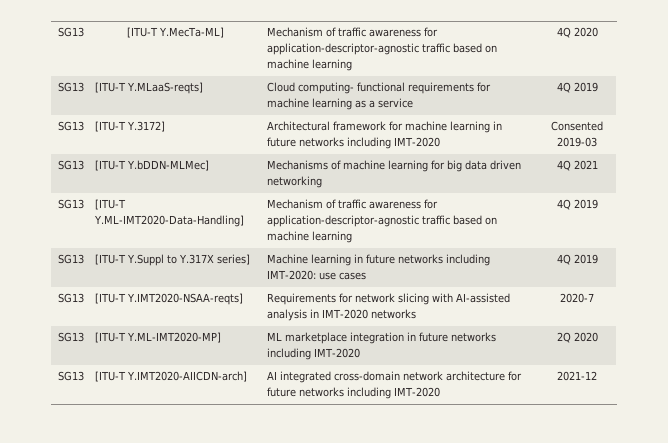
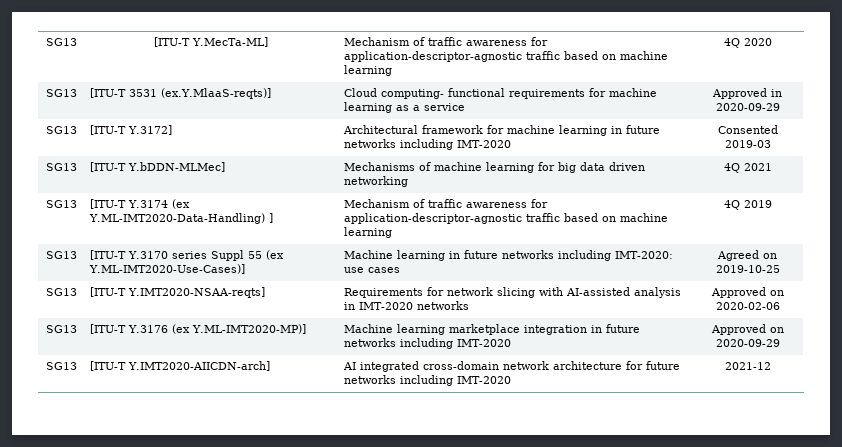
- SG13 | [ITU-T Y.MLaaS-reqts] | Cloud computing- functional requirements for machine learning as a service | 4Q 2019
+ SG13 | [ITU-T 3531 (ex.Y.MlaaS-reqts)] | Cloud computing- functional requirements for machine learning as a service | Approved in 2020-09-29
- SG13 | [ITU-T Y.ML-IMT2020-Data-Handling] | Mechanism of traffic awareness for application-descriptor-agnostic traffic based on machine learning | 4Q 2019
+ SG13 | [ITU-T Y.3174 (ex Y.ML-IMT2020-Data-Handling) ] | Mechanism of traffic awareness for application-descriptor-agnostic traffic based on machine learning | 4Q 2019
- SG13 | [ITU-T Y.Suppl to Y.317X series] | Machine learning in future networks including IMT-2020: use cases | 4Q 2019
+ SG13 | [ITU-T Y.3170 series Suppl 55 (ex Y.ML-IMT2020-Use-Cases)] | Machine learning in future networks including IMT-2020: use cases | Agreed on 2019-10-25
- SG13 | [ITU-T Y.IMT2020-NSAA-reqts] | Requirements for network slicing with AI-assisted analysis in IMT-2020 networks | 2020-7
- SG13 | [ITU-T Y.ML-IMT2020-MP] | ML marketplace integration in future networks including IMT-2020 | 2Q 2020
+ SG13 | [ITU-T Y.IMT2020-NSAA-reqts] | Requirements for network slicing with AI-assisted analysis in IMT-2020 networks | Approved on 2020-02-06
+ SG13 | [ITU-T Y.3176 (ex Y.ML-IMT2020-MP)] | Machine learning marketplace integration in future networks including IMT-2020 | Approved on 2020-09-29

